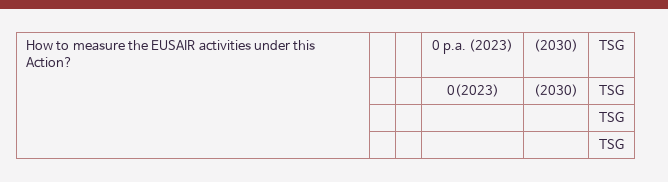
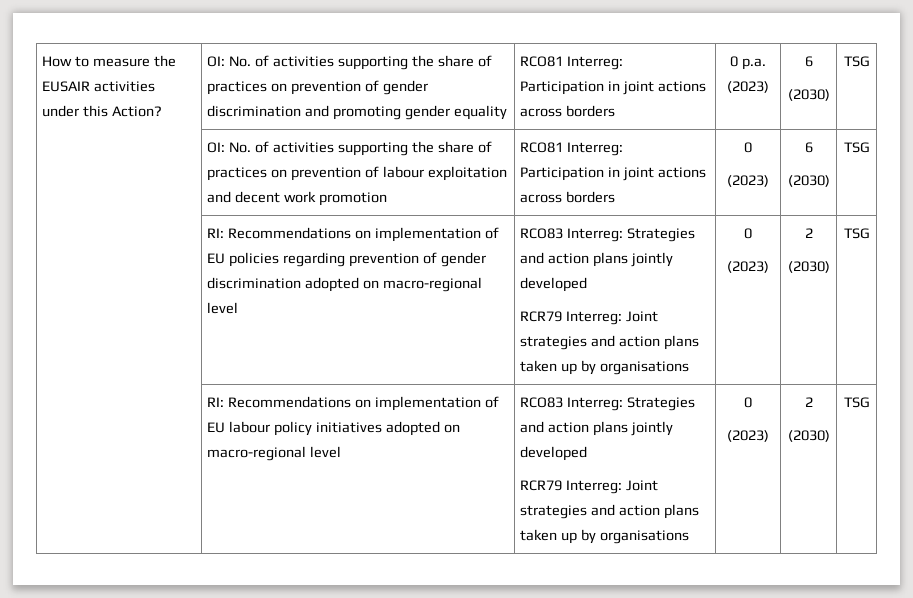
+ OI: No. of activities supporting the share of practices on prevention of gender discrimination and promoting gender equality | RCO81 Interreg: Participation in joint actions across borders
- 0 p.a. (2023) | (2030) | TSG
- | | | 0(2023) | (2030) | TSG
- | | | | | TSG
- | | | | | TSG
+ 0 p.a. (2023) | 6
+ (2030) | TSG
+ | OI: No. of activities supporting the share of practices on prevention of labour exploitation and decent work promotion | RCO81 Interreg: Participation in joint actions across borders | 0
+ (2023) | 6
+ (2030) | TSG
+ | RI: Recommendations on implementation of EU policies regarding prevention of gender discrimination adopted on macro-regional level | RCO83 Interreg: Strategies and action plans jointly developed
+ RCR79 Interreg: Joint strategies and action plans taken up by organisations | 0
+ (2023) | 2
+ (2030) | TSG
+ | RI: Recommendations on implementation of EU labour policy initiatives adopted on macro-regional level | RCO83 Interreg: Strategies and action plans jointly developed
+ RCR79 Interreg: Joint strategies and action plans taken up by organisations | 0
+ (2023) | 2
+ (2030) | TSG

